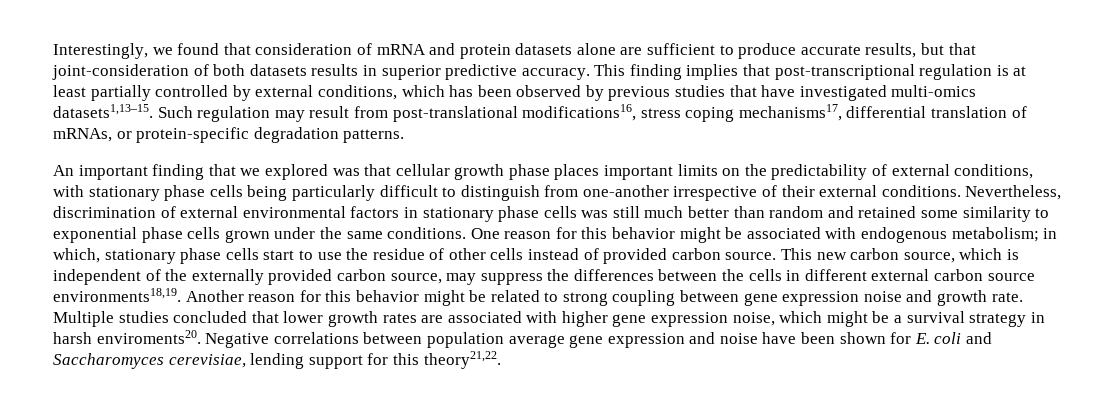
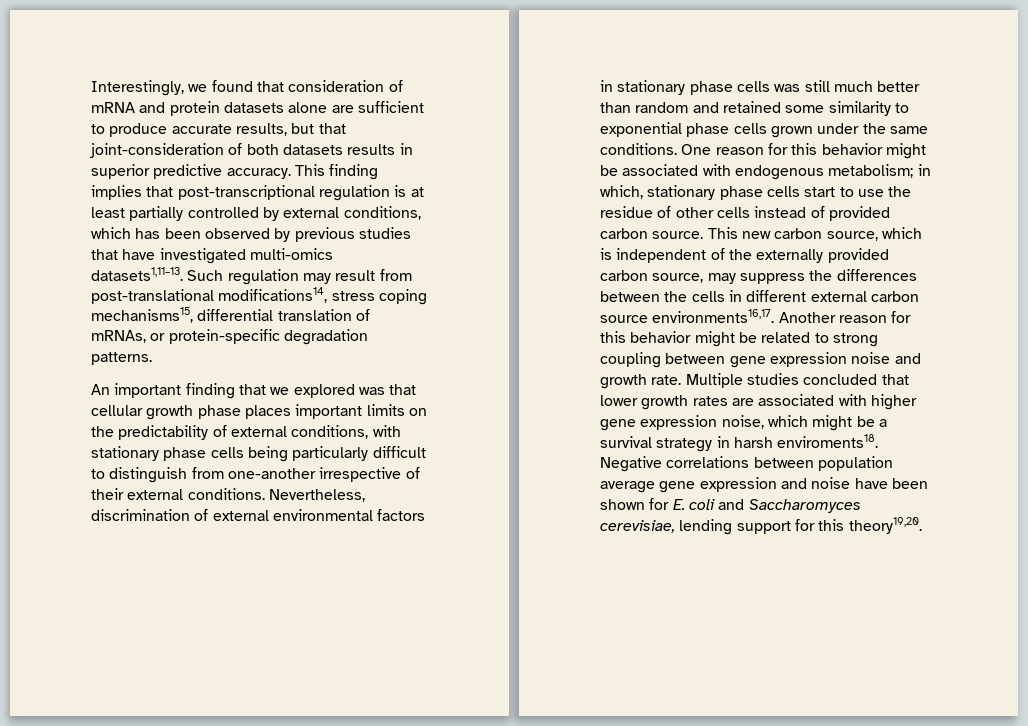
- This finding implies that post-transcriptional regulation is at least partially controlled by external conditions, which has been observed by previous studies that have investigated multi-omics datasets1,13–15.
+ This finding implies that post-transcriptional regulation is at least partially controlled by external conditions, which has been observed by previous studies that have investigated multi-omics datasets1,11–13.
- Such regulation may result from post-translational modifications16, stress coping mechanisms17, differential translation of mRNAs, or protein-specific degradation patterns.
+ Such regulation may result from post-translational modifications14, stress coping mechanisms15, differential translation of mRNAs, or protein-specific degradation patterns.
- This new carbon source, which is independent of the externally provided carbon source, may suppress the differences between the cells in different external carbon source environments18,19.
+ This new carbon source, which is independent of the externally provided carbon source, may suppress the differences between the cells in different external carbon source environments16,17.
- Multiple studies concluded that lower growth rates are associated with higher gene expression noise, which might be a survival strategy in harsh enviroments20.
+ Multiple studies concluded that lower growth rates are associated with higher gene expression noise, which might be a survival strategy in harsh enviroments18.
- Negative correlations between population average gene expression and noise have been shown for E. coli and Saccharomyces cerevisiae, lending support for this theory21,22.
+ Negative correlations between population average gene expression and noise have been shown for E. coli and Saccharomyces cerevisiae, lending support for this theory19,20.

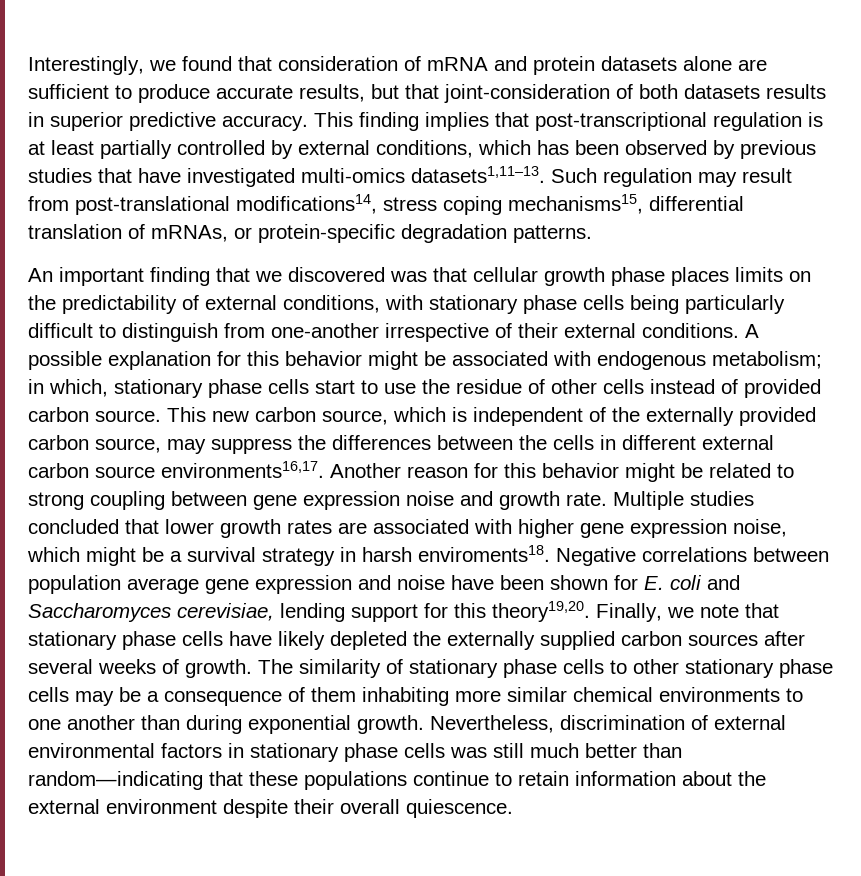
- An important finding that we explored was that cellular growth phase places important limits on the predictability of external conditions, with stationary phase cells being particularly difficult to distinguish from one-another irrespective of their external conditions.
+ An important finding that we discovered was that cellular growth phase places limits on the predictability of external conditions, with stationary phase cells being particularly difficult to distinguish from one-another irrespective of their external conditions.
- Nevertheless, discrimination of external environmental factors in stationary phase cells was still much better than random and retained some similarity to exponential phase cells grown under the same conditions. One reason for this behavior might be associated with endogenous metabolism; in which, stationary phase cells start to use the residue of other cells instead of provided carbon source.
+ A possible explanation for this behavior might be associated with endogenous metabolism; in which, stationary phase cells start to use the residue of other cells instead of provided carbon source.
+ Finally, we note that stationary phase cells have likely depleted the externally supplied carbon sources after several weeks of growth. The similarity of stationary phase cells to other stationary phase cells may be a consequence of them inhabiting more similar chemical environments to one another than during exponential growth. Nevertheless, discrimination of external environmental factors in stationary phase cells was still much better than random—indicating that these populations continue to retain information about the external environment despite their overall quiescence.

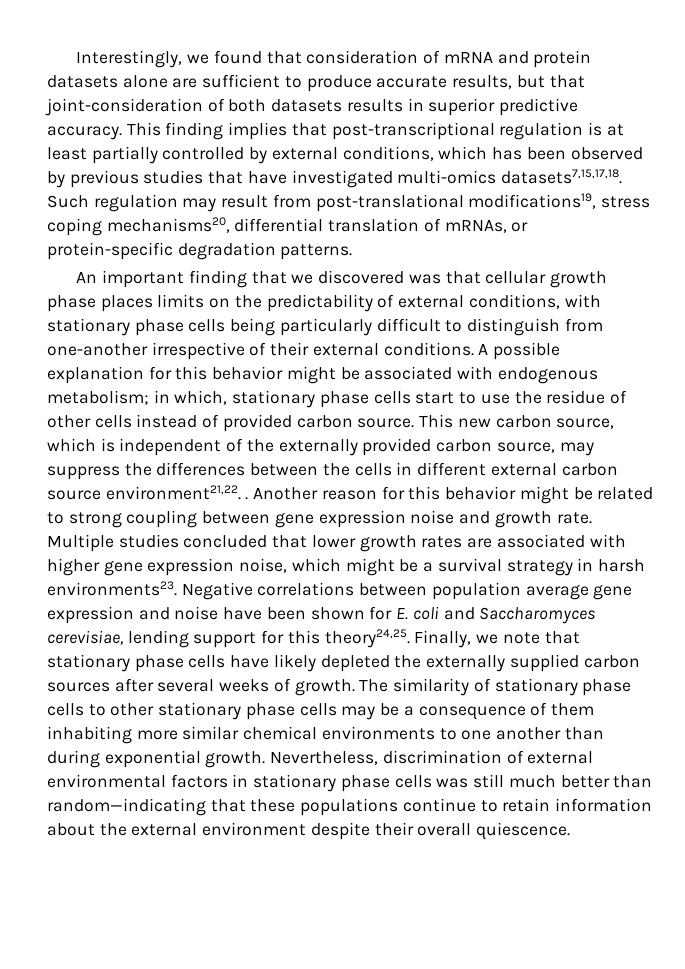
- This finding implies that post-transcriptional regulation is at least partially controlled by external conditions, which has been observed by previous studies that have investigated multi-omics datasets1,11–13.
+ This finding implies that post-transcriptional regulation is at least partially controlled by external conditions, which has been observed by previous studies that have investigated multi-omics datasets7,15,17,18.
- Such regulation may result from post-translational modifications14, stress coping mechanisms15, differential translation of mRNAs, or protein-specific degradation patterns.
+ Such regulation may result from post-translational modifications19, stress coping mechanisms20, differential translation of mRNAs, or protein-specific degradation patterns.
- This new carbon source, which is independent of the externally provided carbon source, may suppress the differences between the cells in different external carbon source environments16,17.
+ This new carbon source, which is independent of the externally provided carbon source, may suppress the differences between the cells in different external carbon source environment21,22. .
- Multiple studies concluded that lower growth rates are associated with higher gene expression noise, which might be a survival strategy in harsh enviroments18.
+ Multiple studies concluded that lower growth rates are associated with higher gene expression noise, which might be a survival strategy in harsh environments23.
- Negative correlations between population average gene expression and noise have been shown for E. coli and Saccharomyces cerevisiae, lending support for this theory19,20.
+ Negative correlations between population average gene expression and noise have been shown for E. coli and Saccharomyces cerevisiae, lending support for this theory24,25.

